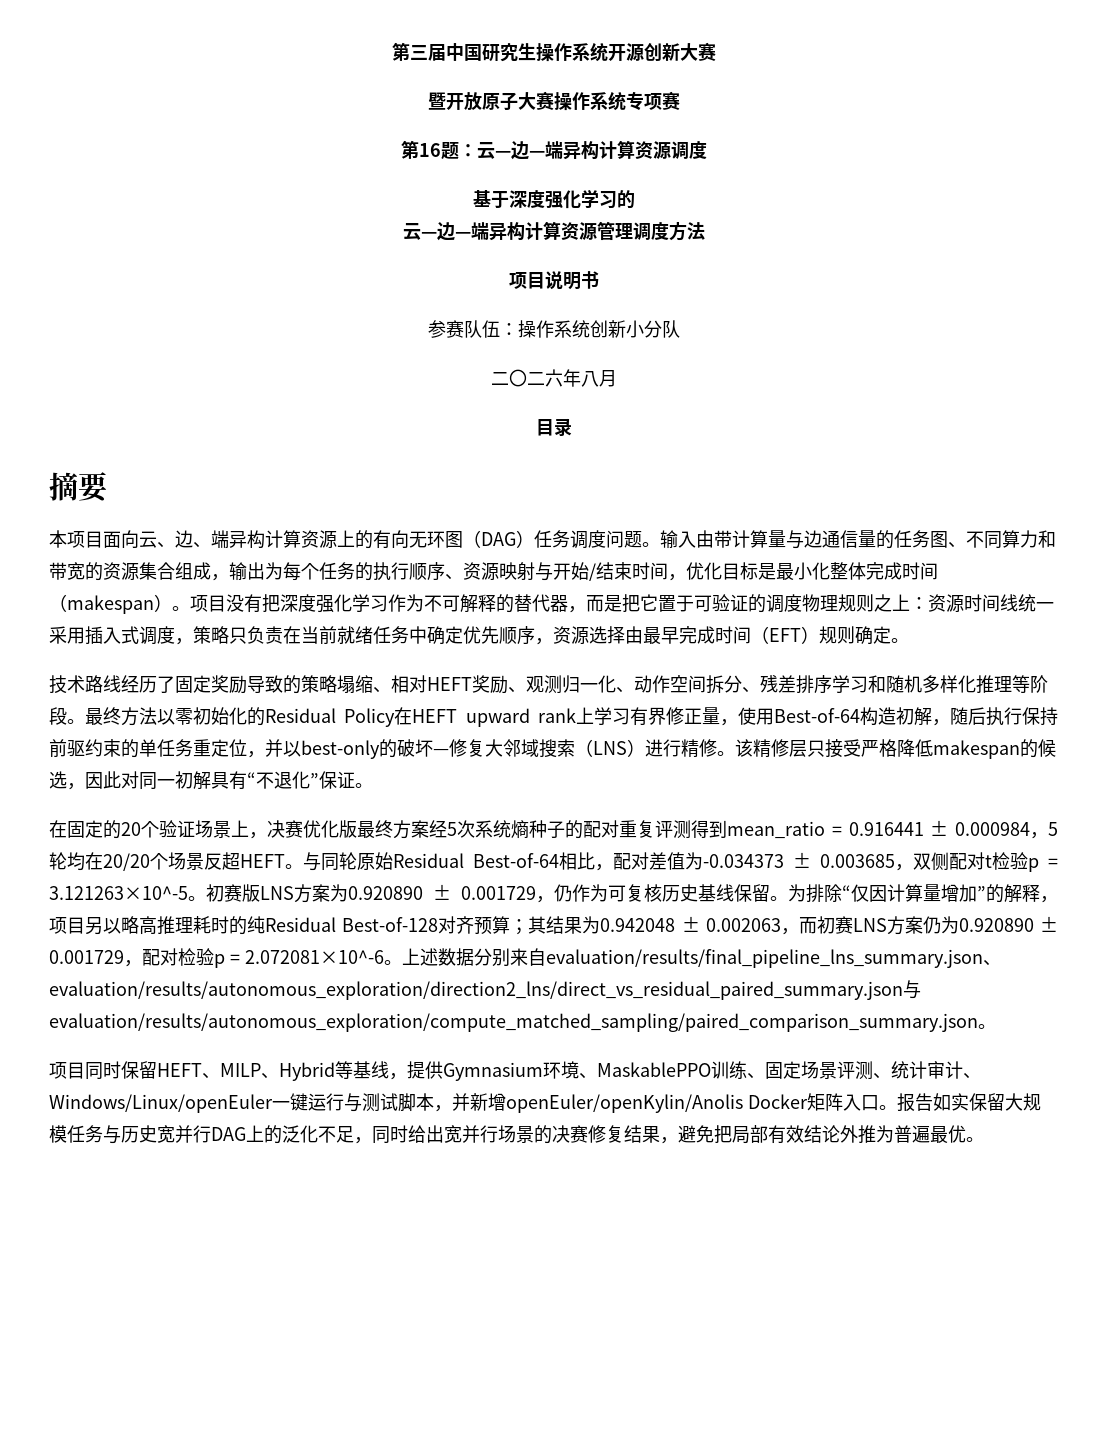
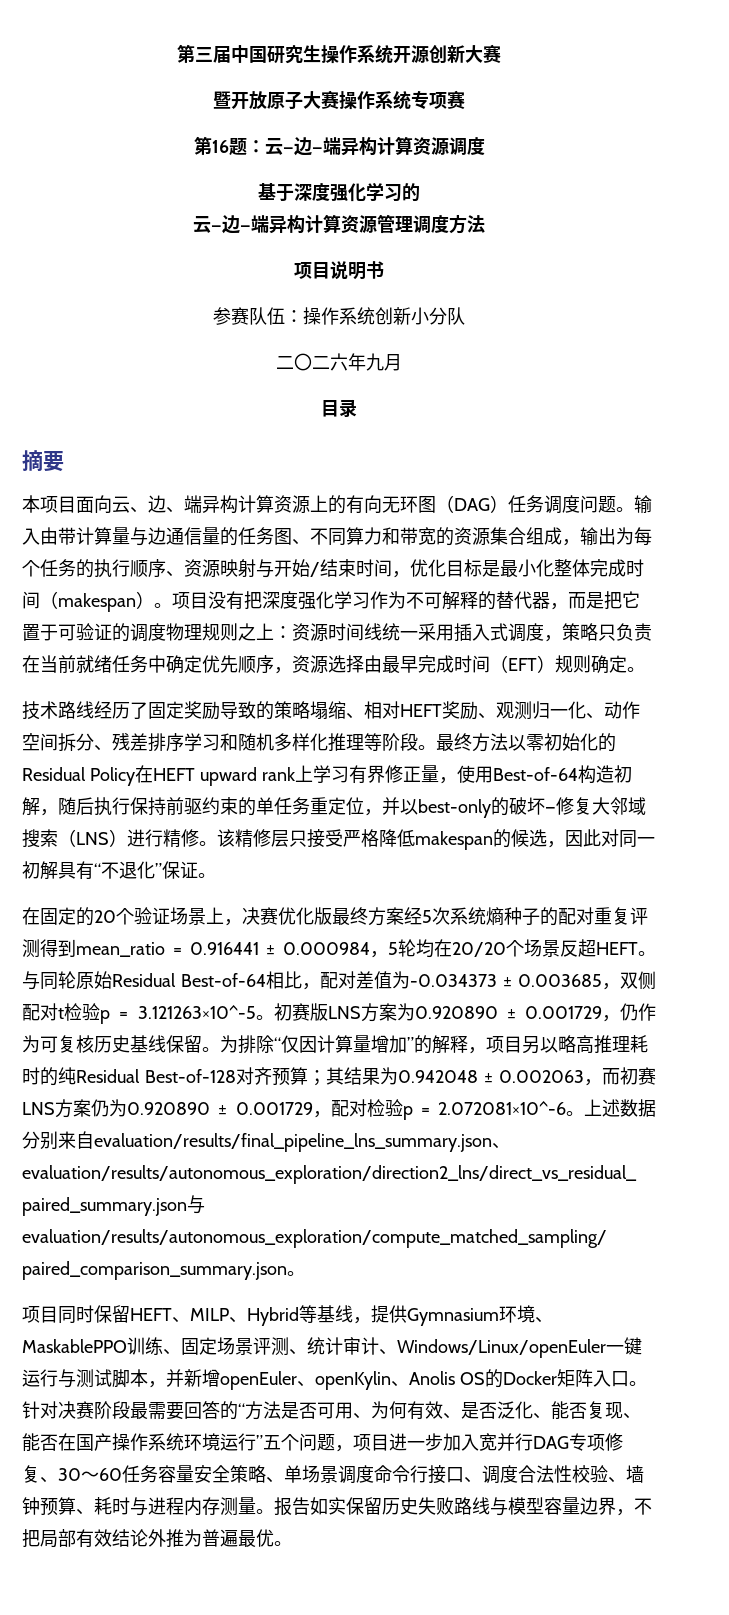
- 二〇二六年八月
+ 二〇二六年九月
- 项目同时保留HEFT、MILP、Hybrid等基线，提供Gymnasium环境、MaskablePPO训练、固定场景评测、统计审计、Windows/Linux/openEuler一键运行与测试脚本，并新增openEuler/openKylin/Anolis Docker矩阵入口。报告如实保留大规模任务与历史宽并行DAG上的泛化不足，同时给出宽并行场景的决赛修复结果，避免把局部有效结论外推为普遍最优。
+ 项目同时保留HEFT、MILP、Hybrid等基线，提供Gymnasium环境、MaskablePPO训练、固定场景评测、统计审计、Windows/Linux/openEuler一键运行与测试脚本，并新增openEuler、openKylin、Anolis OS的Docker矩阵入口。针对决赛阶段最需要回答的“方法是否可用、为何有效、是否泛化、能否复现、能否在国产操作系统环境运行”五个问题，项目进一步加入宽并行DAG专项修复、30～60任务容量安全策略、单场景调度命令行接口、调度合法性校验、墙钟预算、耗时与进程内存测量。报告如实保留历史失败路线与模型容量边界，不把局部有效结论外推为普遍最优。

